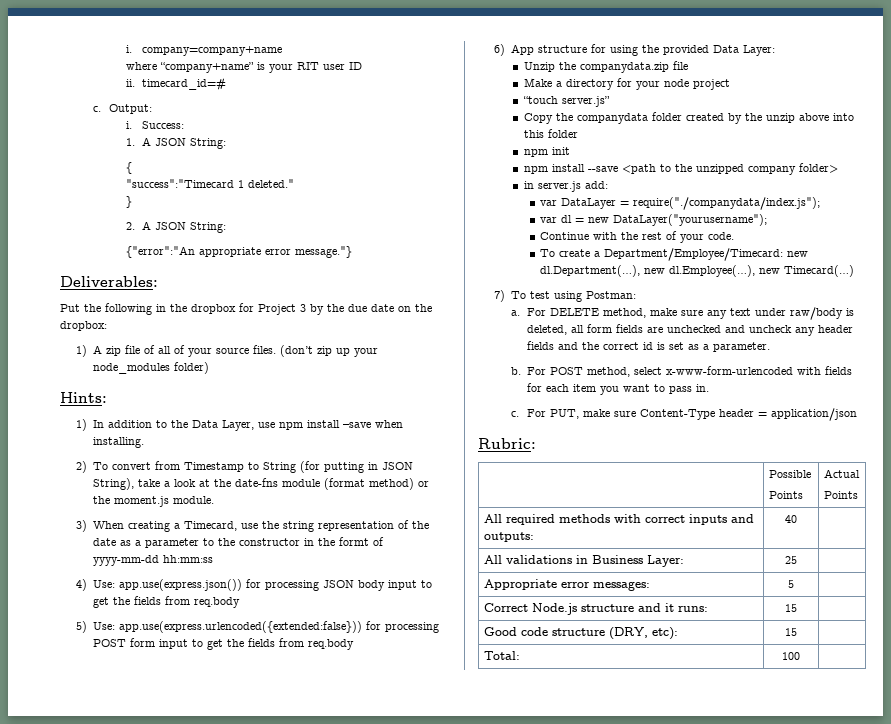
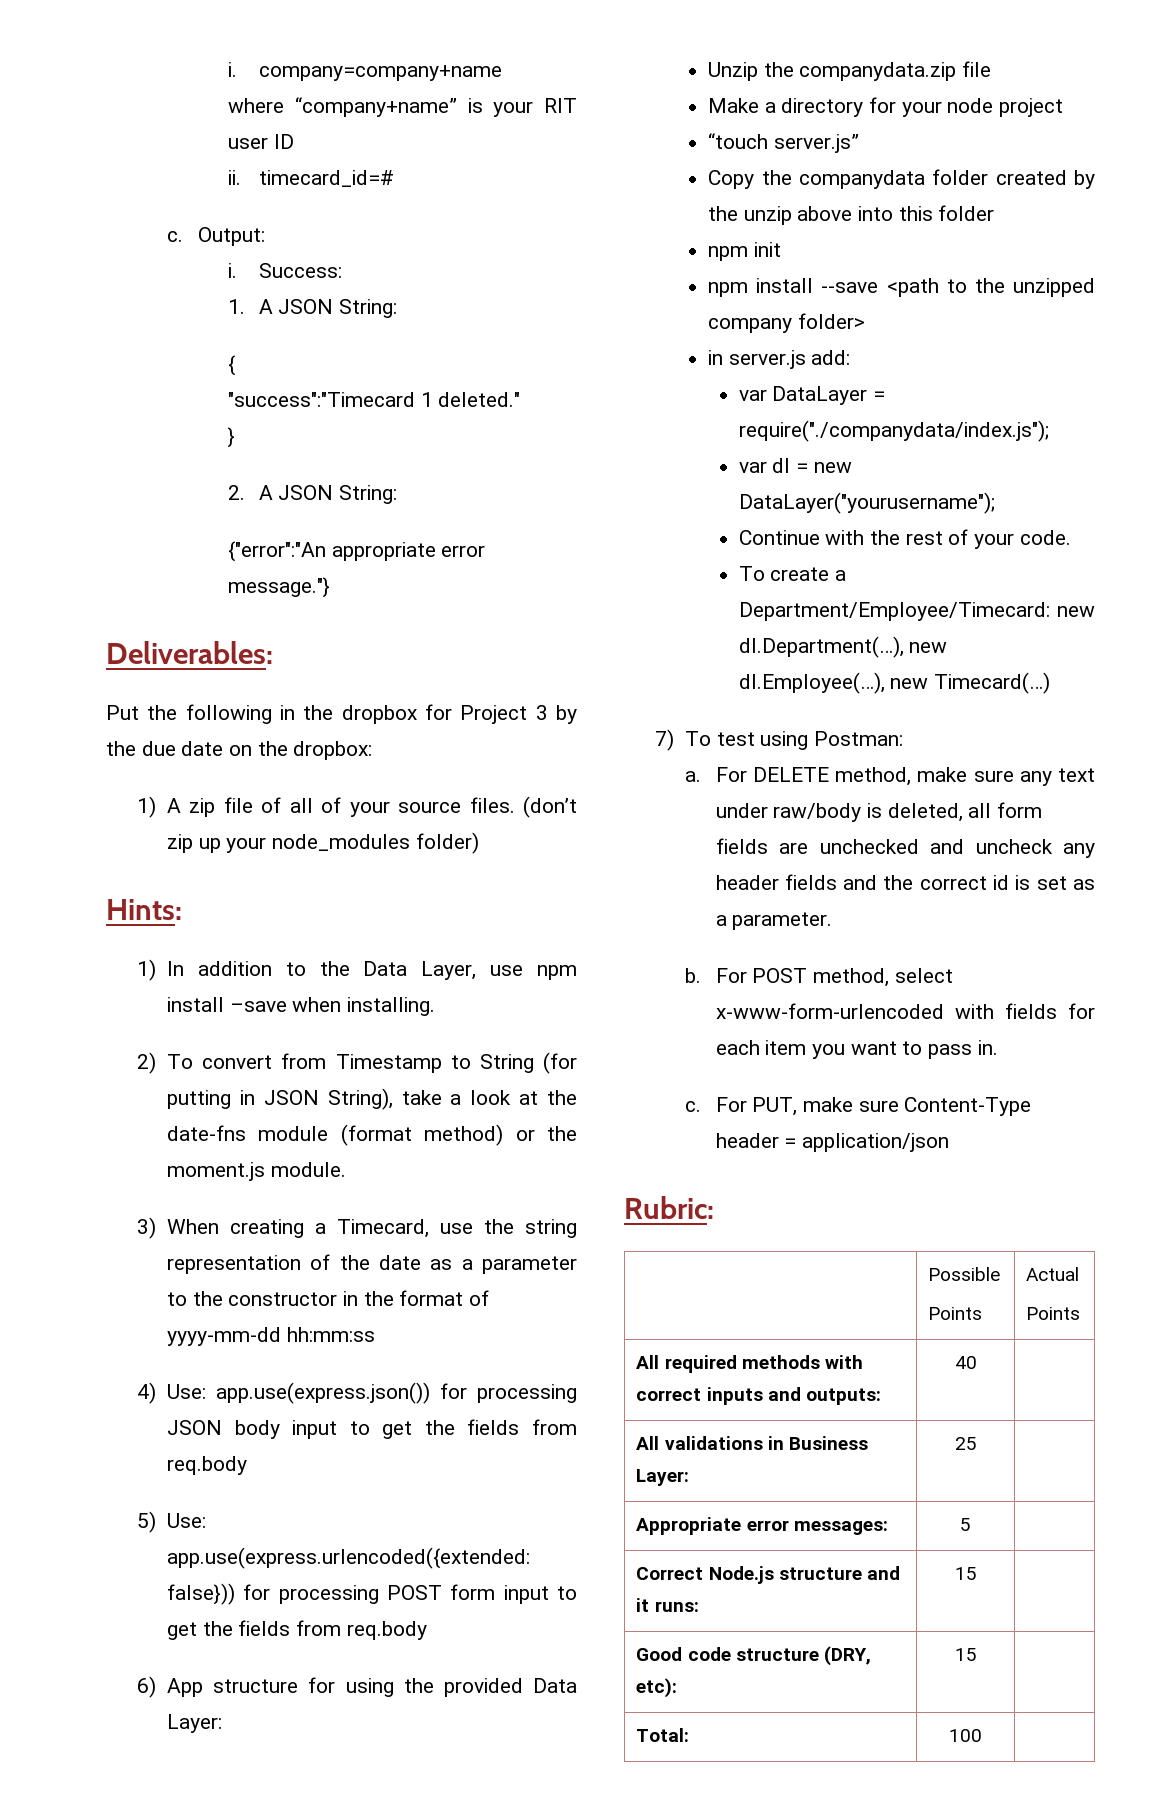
- 3) When creating a Timecard, use the string representation of the date as a parameter to the constructor in the formt of yyyy-mm-dd hh:mm:ss
+ 3) When creating a Timecard, use the string representation of the date as a parameter to the constructor in the format of yyyy-mm-dd hh:mm:ss

